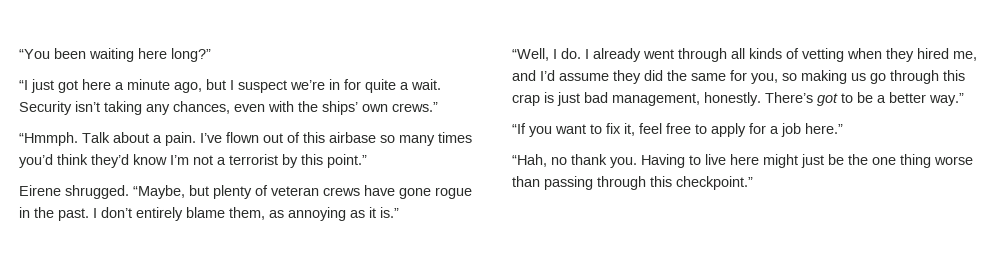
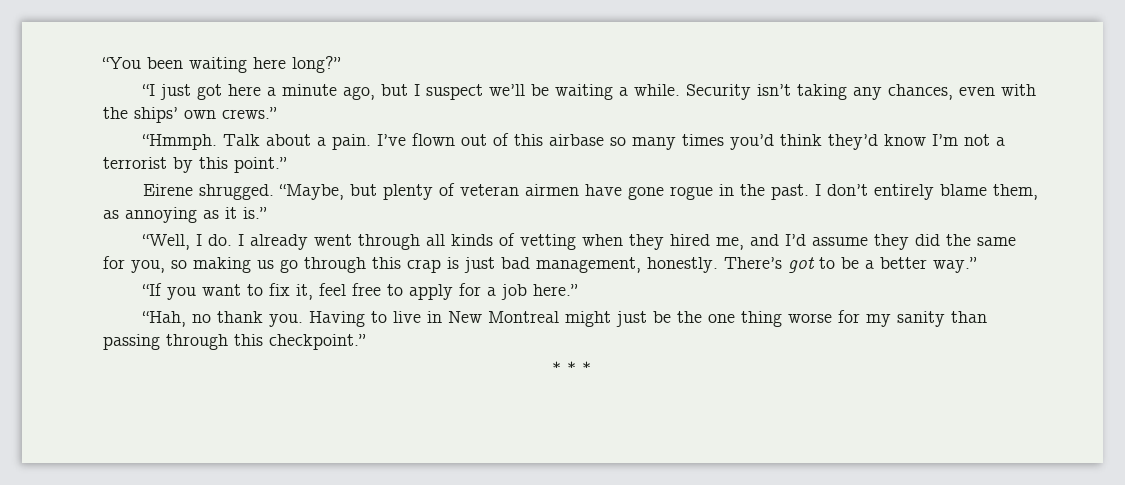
- “I just got here a minute ago, but I suspect we’re in for quite a wait.
+ “I just got here a minute ago, but I suspect we’ll be waiting a while.
- “Maybe, but plenty of veteran crews have gone rogue in the past.
+ “Maybe, but plenty of veteran airmen have gone rogue in the past.
- Having to live here might just be the one thing worse than passing through this checkpoint.”
+ Having to live in New Montreal might just be the one thing worse for my sanity than passing through this checkpoint.”
+ * * *

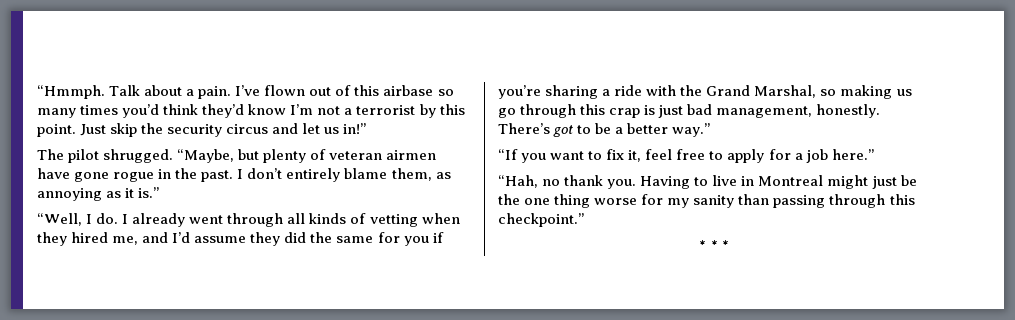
- “You been waiting here long?”
- “I just got here a minute ago, but I suspect we’ll be waiting a while. Security isn’t taking any chances, even with the ships’ own crews.”
- I’ve flown out of this airbase so many times you’d think they’d know I’m not a terrorist by this point.”
- Eirene shrugged.
+ I’ve flown out of this airbase so many times you’d think they’d know I’m not a terrorist by this point. Just skip the security circus and let us in!”
+ The pilot shrugged.
- I already went through all kinds of vetting when they hired me, and I’d assume they did the same for you, so making us go through this crap is just bad management, honestly.
+ I already went through all kinds of vetting when they hired me, and I’d assume they did the same for you if you’re sharing a ride with the Grand Marshal, so making us go through this crap is just bad management, honestly.
- Having to live in New Montreal might just be the one thing worse for my sanity than passing through this checkpoint.”
+ Having to live in Montreal might just be the one thing worse for my sanity than passing through this checkpoint.”

